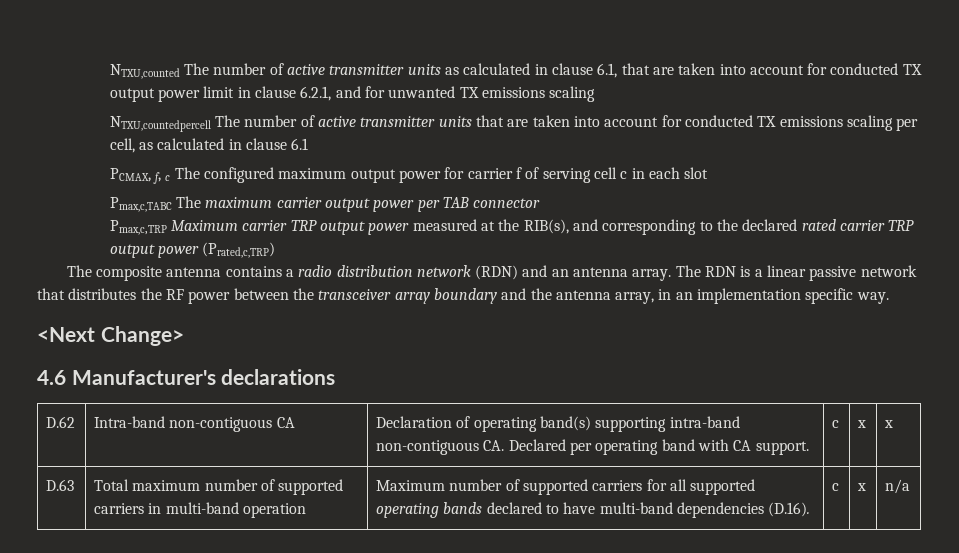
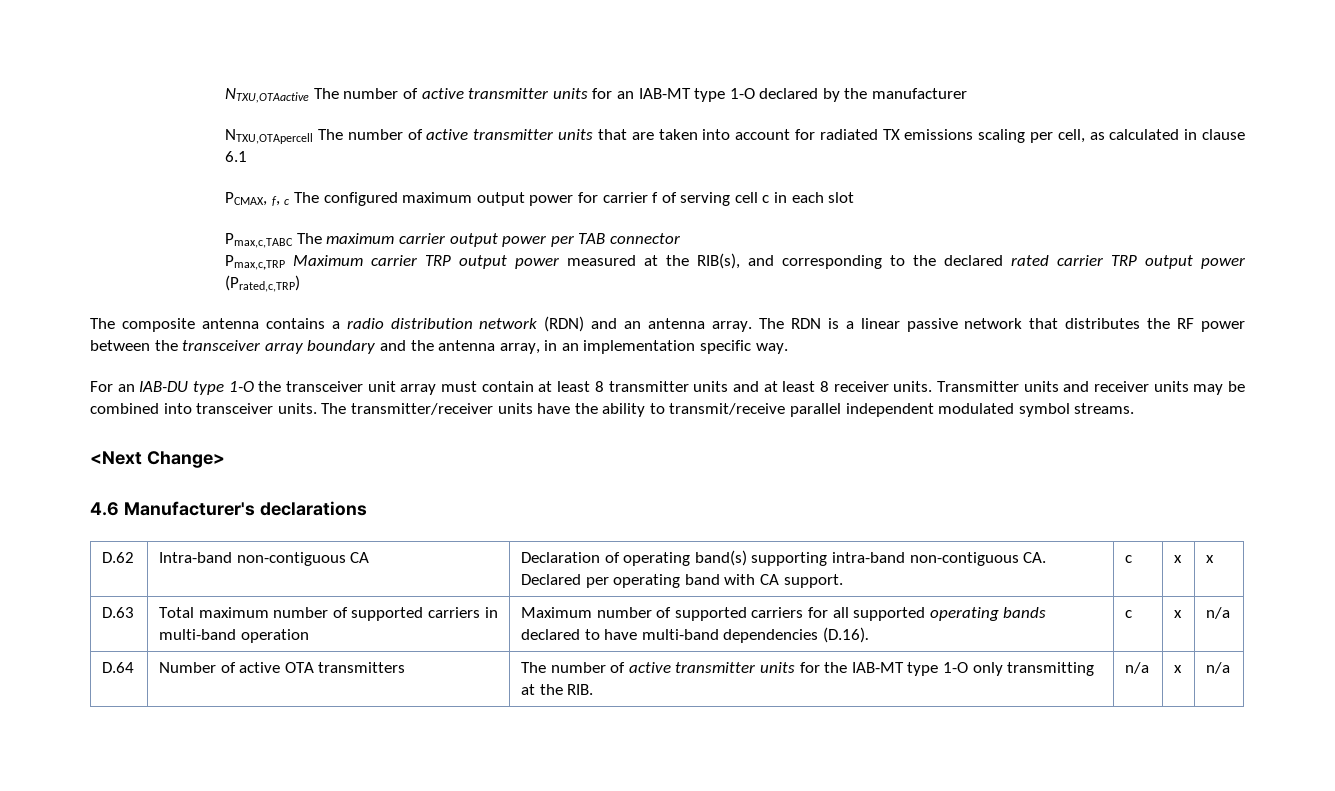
- NTXU,counted The number of active transmitter units as calculated in clause 6.1, that are taken into account for conducted TX output power limit in clause 6.2.1, and for unwanted TX emissions scaling
- NTXU,countedpercell The number of active transmitter units that are taken into account for conducted TX emissions scaling per cell, as calculated in clause 6.1
+ NTXU,OTAactive The number of active transmitter units for an IAB-MT type 1-O declared by the manufacturer
+ NTXU,OTApercell The number of active transmitter units that are taken into account for radiated TX emissions scaling per cell, as calculated in clause 6.1
+ For an IAB-DU type 1-O the transceiver unit array must contain at least 8 transmitter units and at least 8 receiver units. Transmitter units and receiver units may be combined into transceiver units. The transmitter/receiver units have the ability to transmit/receive parallel independent modulated symbol streams.
+ D.64 | Number of active OTA transmitters | The number of active transmitter units for the IAB-MT type 1-O only transmitting at the RIB. | n/a | x | n/a

